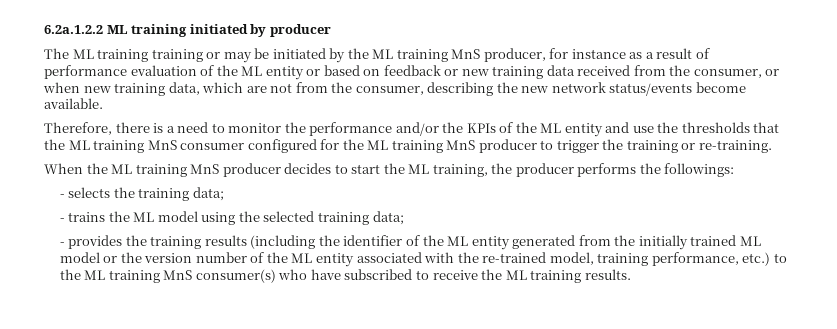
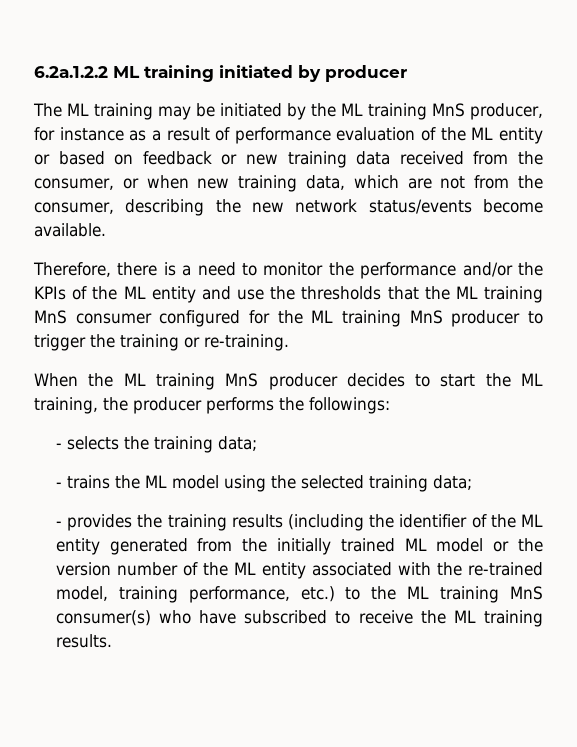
- The ML training training or may be initiated by the ML training MnS producer, for instance as a result of performance evaluation of the ML entity or based on feedback or new training data received from the consumer, or when new training data, which are not from the consumer, describing the new network status/events become available.
+ The ML training may be initiated by the ML training MnS producer, for instance as a result of performance evaluation of the ML entity or based on feedback or new training data received from the consumer, or when new training data, which are not from the consumer, describing the new network status/events become available.

